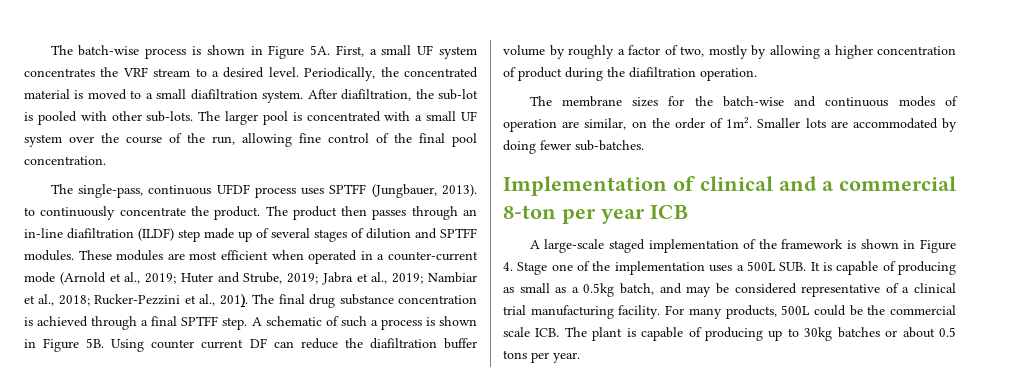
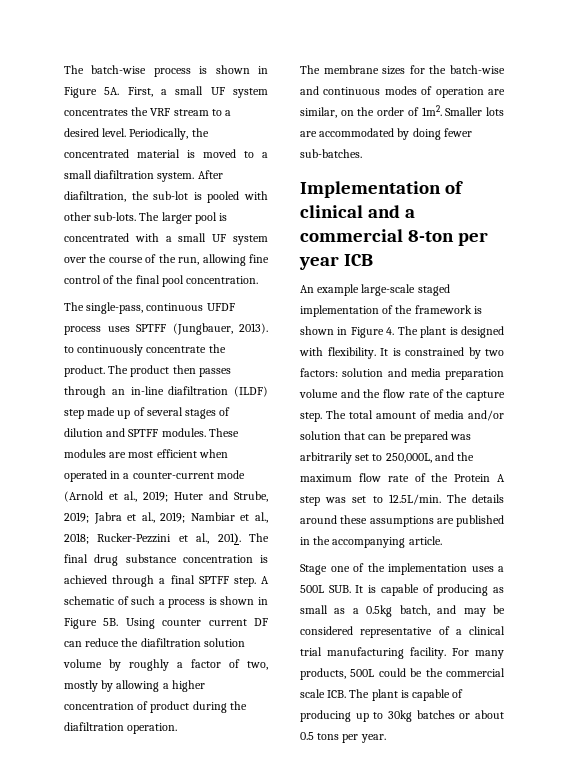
- Using counter current DF can reduce the diafiltration buffer volume by roughly a factor of two, mostly by allowing a higher concentration of product during the diafiltration operation.
+ Using counter current DF can reduce the diafiltration solution volume by roughly a factor of two, mostly by allowing a higher concentration of product during the diafiltration operation.
- A large-scale staged implementation of the framework is shown in Figure 4. Stage one of the implementation uses a 500L SUB. It is capable of producing as small as a 0.5kg batch, and may be considered representative of a clinical trial manufacturing facility.
+ An example large-scale staged implementation of the framework is shown in Figure 4. The plant is designed with flexibility. It is constrained by two factors: solution and media preparation volume and the flow rate of the capture step. The total amount of media and/or solution that can be prepared was arbitrarily set to 250,000L, and the maximum flow rate of the Protein A step was set to 12.5L/min. The details around these assumptions are published in the accompanying article.
+ Stage one of the implementation uses a 500L SUB. It is capable of producing as small as a 0.5kg batch, and may be considered representative of a clinical trial manufacturing facility.

